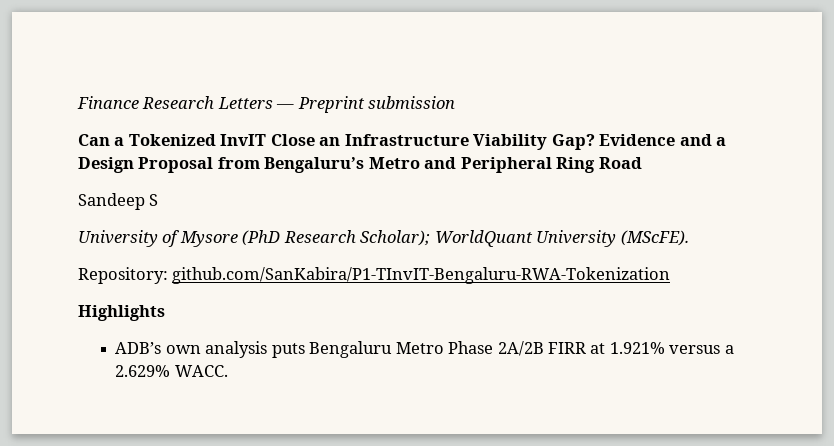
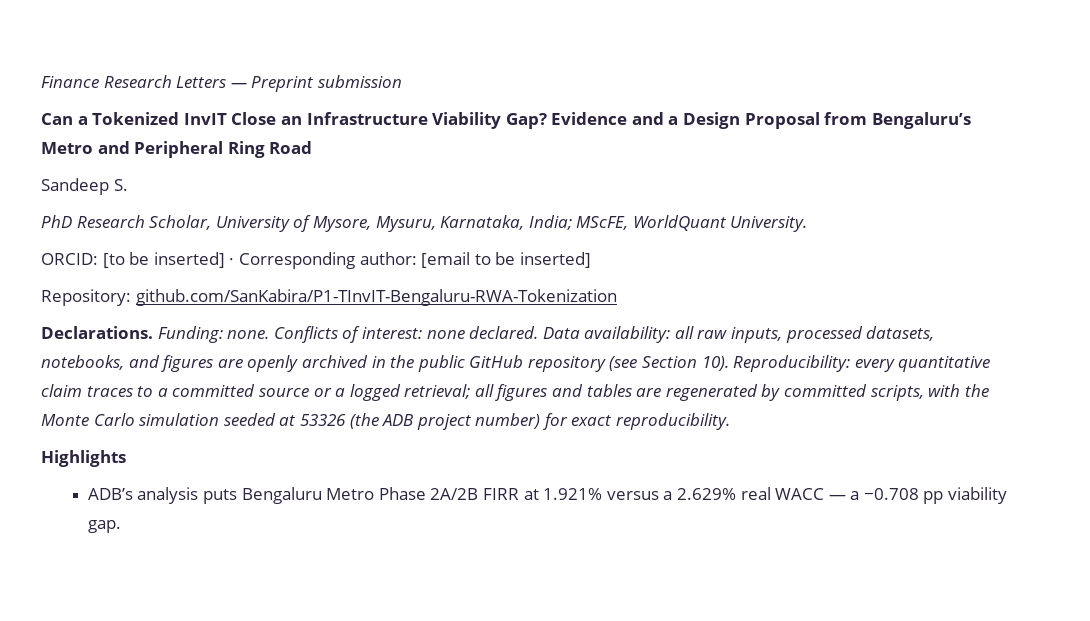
- Sandeep S
- University of Mysore (PhD Research Scholar); WorldQuant University (MScFE).
+ Sandeep S.
+ PhD Research Scholar, University of Mysore, Mysuru, Karnataka, India; MScFE, WorldQuant University.
+ ORCID: [to be inserted] · Corresponding author: [email to be inserted]
  Repository: github.com/SanKabira/P1-TInvIT-Bengaluru-RWA-Tokenization
+ Declarations. Funding: none. Conflicts of interest: none declared. Data availability: all raw inputs, processed datasets, notebooks, and figures are openly archived in the public GitHub repository (see Section 10). Reproducibility: every quantitative claim traces to a committed source or a logged retrieval; all figures and tables are regenerated by committed scripts, with the Monte Carlo simulation seeded at 53326 (the ADB project number) for exact reproducibility.
- ADB’s own analysis puts Bengaluru Metro Phase 2A/2B FIRR at 1.921% versus a 2.629% WACC.
+ ADB’s analysis puts Bengaluru Metro Phase 2A/2B FIRR at 1.921% versus a 2.629% real WACC — a −0.708 pp viability gap.

